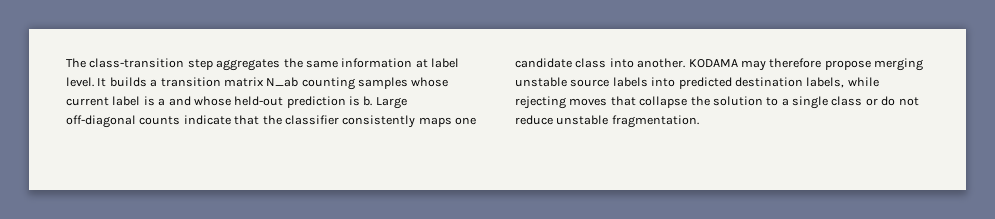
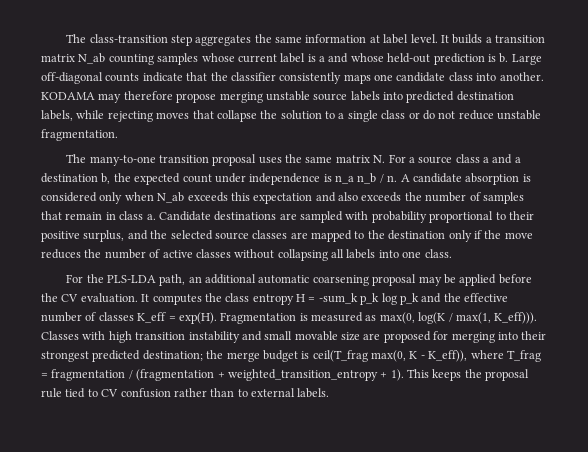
+ The many-to-one transition proposal uses the same matrix N. For a source class a and a destination b, the expected count under independence is n_a n_b / n. A candidate absorption is considered only when N_ab exceeds this expectation and also exceeds the number of samples that remain in class a. Candidate destinations are sampled with probability proportional to their positive surplus, and the selected source classes are mapped to the destination only if the move reduces the number of active classes without collapsing all labels into one class.
+ For the PLS-LDA path, an additional automatic coarsening proposal may be applied before the CV evaluation. It computes the class entropy H = -sum_k p_k log p_k and the effective number of classes K_eff = exp(H). Fragmentation is measured as max(0, log(K / max(1, K_eff))). Classes with high transition instability and small movable size are proposed for merging into their strongest predicted destination; the merge budget is ceil(T_frag max(0, K - K_eff)), where T_frag = fragmentation / (fragmentation + weighted_transition_entropy + 1). This keeps the proposal rule tied to CV confusion rather than to external labels.

